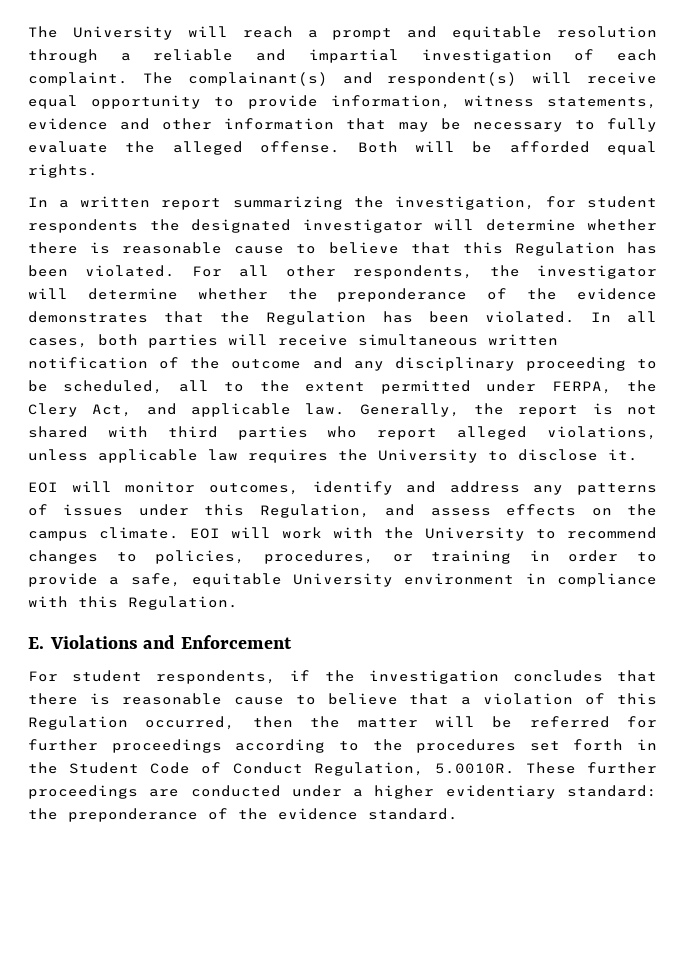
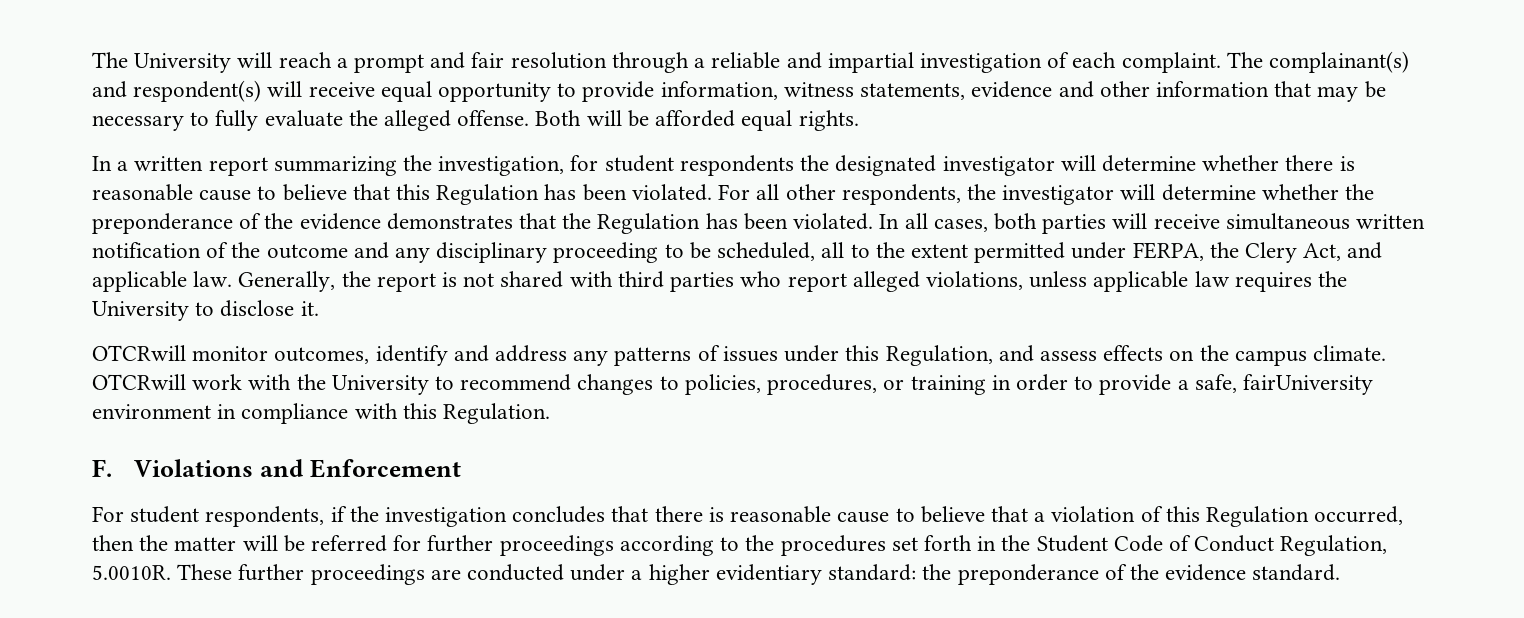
- The University will reach a prompt and equitable resolution through a reliable and impartial investigation of each complaint.
+ The University will reach a prompt and fair resolution through a reliable and impartial investigation of each complaint.
- EOI will monitor outcomes, identify and address any patterns of issues under this Regulation, and assess effects on the campus climate.
+ OTCRwill monitor outcomes, identify and address any patterns of issues under this Regulation, and assess effects on the campus climate.
- EOI will work with the University to recommend changes to policies, procedures, or training in order to provide a safe, equitable University environment in compliance with this Regulation.
+ OTCRwill work with the University to recommend changes to policies, procedures, or training in order to provide a safe, fairUniversity environment in compliance with this Regulation.
- E. Violations and Enforcement
+ F. Violations and Enforcement

